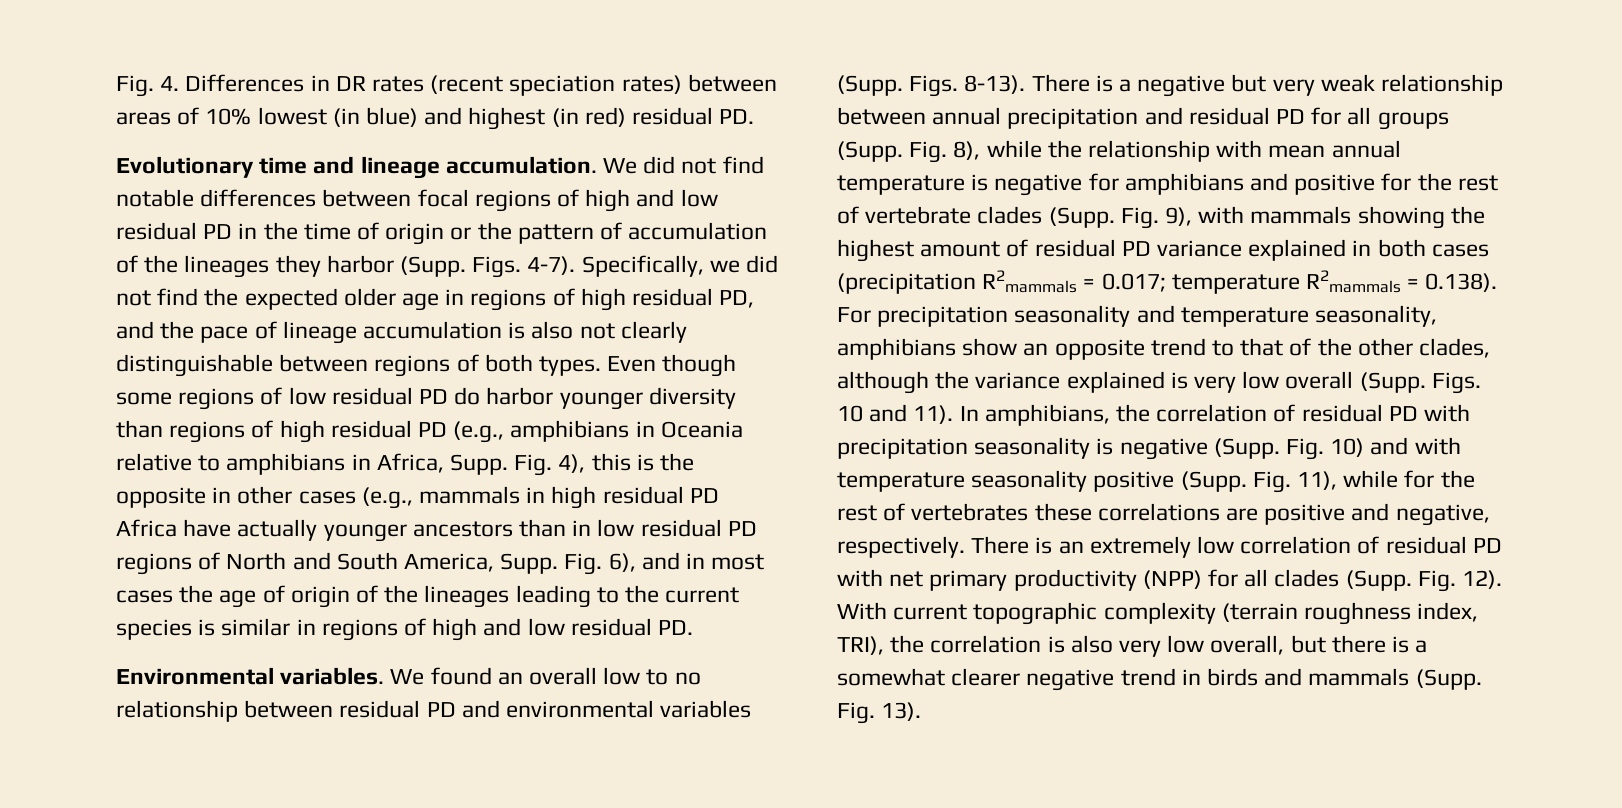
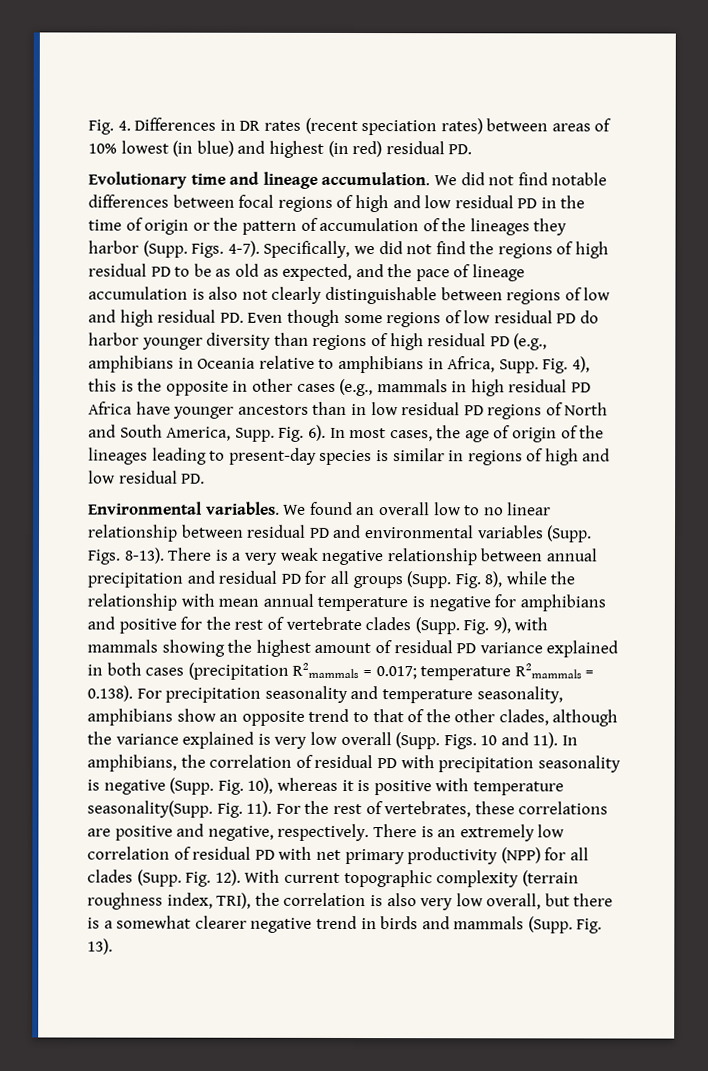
- Specifically, we did not find the expected older age in regions of high residual PD, and the pace of lineage accumulation is also not clearly distinguishable between regions of both types. Even though some regions of low residual PD do harbor younger diversity than regions of high residual PD (e.g., amphibians in Oceania relative to amphibians in Africa, Supp.
+ Specifically, we did not find the regions of high residual PD to be as old as expected, and the pace of lineage accumulation is also not clearly distinguishable between regions of low and high residual PD. Even though some regions of low residual PD do harbor younger diversity than regions of high residual PD (e.g., amphibians in Oceania relative to amphibians in Africa, Supp.
- Fig. 4), this is the opposite in other cases (e.g., mammals in high residual PD Africa have actually younger ancestors than in low residual PD regions of North and South America, Supp.
+ Fig. 4), this is the opposite in other cases (e.g., mammals in high residual PD Africa have younger ancestors than in low residual PD regions of North and South America, Supp.
- Fig. 6), and in most cases the age of origin of the lineages leading to the current species is similar in regions of high and low residual PD.
+ Fig. 6). In most cases, the age of origin of the lineages leading to present-day species is similar in regions of high and low residual PD.
- We found an overall low to no relationship between residual PD and environmental variables (Supp.
+ We found an overall low to no linear relationship between residual PD and environmental variables (Supp.
- There is a negative but very weak relationship between annual precipitation and residual PD for all groups (Supp.
+ There is a very weak negative relationship between annual precipitation and residual PD for all groups (Supp.
- Fig. 10) and with temperature seasonality positive (Supp. Fig. 11), while for the rest of vertebrates these correlations are positive and negative, respectively.
+ Fig. 10), whereas it is positive with temperature seasonality(Supp. Fig. 11). For the rest of vertebrates, these correlations are positive and negative, respectively.

